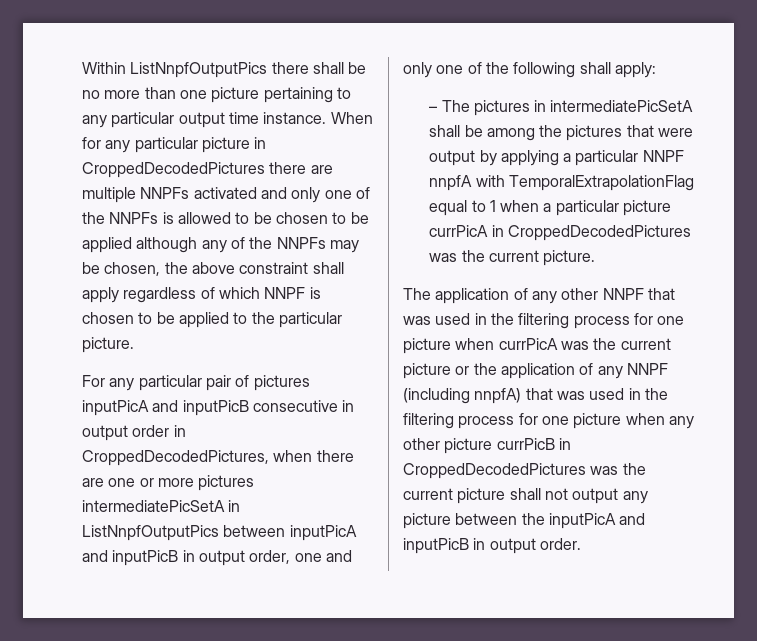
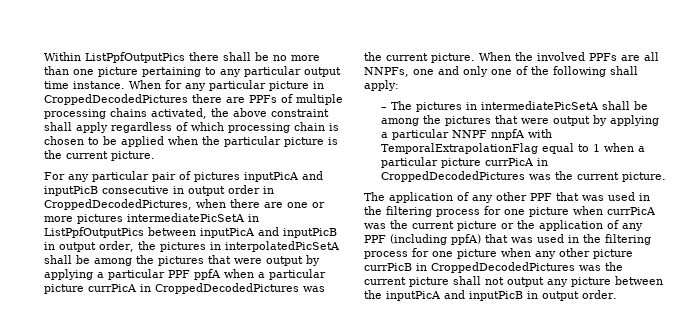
- Within ListNnpfOutputPics there shall be no more than one picture pertaining to any particular output time instance.
+ Within ListPpfOutputPics there shall be no more than one picture pertaining to any particular output time instance.
- When for any particular picture in CroppedDecodedPictures there are multiple NNPFs activated and only one of the NNPFs is allowed to be chosen to be applied although any of the NNPFs may be chosen, the above constraint shall apply regardless of which NNPF is chosen to be applied to the particular picture.
+ When for any particular picture in CroppedDecodedPictures there are PPFs of multiple processing chains activated, the above constraint shall apply regardless of which processing chain is chosen to be applied when the particular picture is the current picture.
- For any particular pair of pictures inputPicA and inputPicB consecutive in output order in CroppedDecodedPictures, when there are one or more pictures intermediatePicSetA in ListNnpfOutputPics between inputPicA and inputPicB in output order, one and only one of the following shall apply:
+ For any particular pair of pictures inputPicA and inputPicB consecutive in output order in CroppedDecodedPictures, when there are one or more pictures intermediatePicSetA in ListPpfOutputPics between inputPicA and inputPicB in output order, the pictures in interpolatedPicSetA shall be among the pictures that were output by applying a particular PPF ppfA when a particular picture currPicA in CroppedDecodedPictures was the current picture. When the involved PPFs are all NNPFs, one and only one of the following shall apply:
- The application of any other NNPF that was used in the filtering process for one picture when currPicA was the current picture or the application of any NNPF (including nnpfA) that was used in the filtering process for one picture when any other picture currPicB in CroppedDecodedPictures was the current picture shall not output any picture between the inputPicA and inputPicB in output order.
+ The application of any other PPF that was used in the filtering process for one picture when currPicA was the current picture or the application of any PPF (including ppfA) that was used in the filtering process for one picture when any other picture currPicB in CroppedDecodedPictures was the current picture shall not output any picture between the inputPicA and inputPicB in output order.

